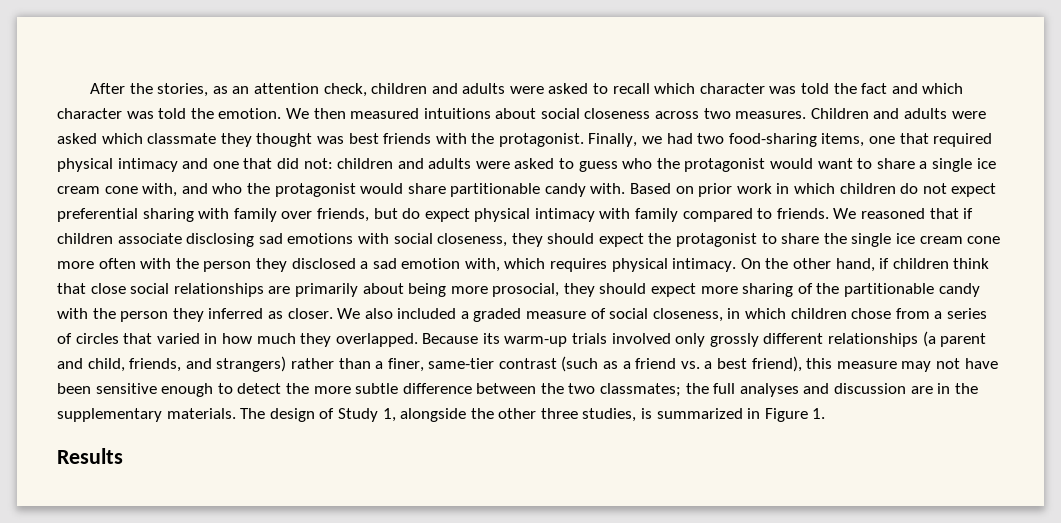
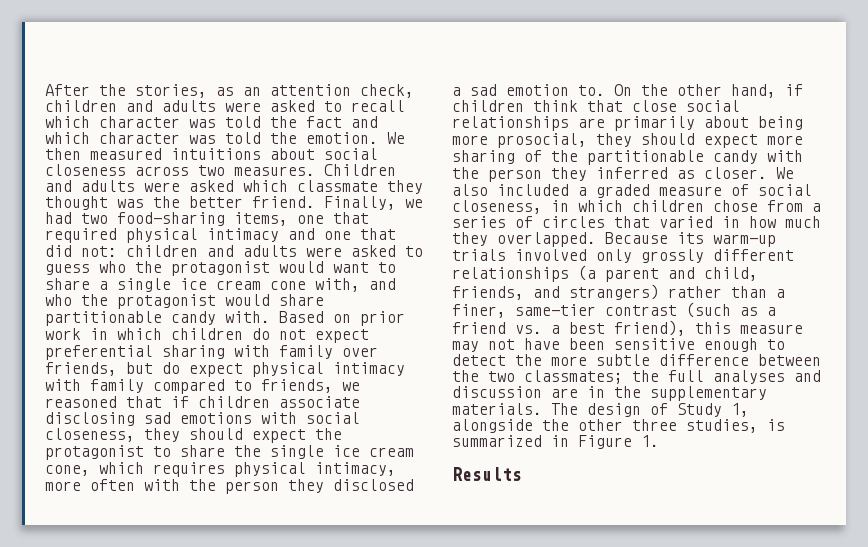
- Children and adults were asked which classmate they thought was best friends with the protagonist.
+ Children and adults were asked which classmate they thought was the better friend.
- Based on prior work in which children do not expect preferential sharing with family over friends, but do expect physical intimacy with family compared to friends. We reasoned that if children associate disclosing sad emotions with social closeness, they should expect the protagonist to share the single ice cream cone more often with the person they disclosed a sad emotion with, which requires physical intimacy.
+ Based on prior work in which children do not expect preferential sharing with family over friends, but do expect physical intimacy with family compared to friends, we reasoned that if children associate disclosing sad emotions with social closeness, they should expect the protagonist to share the single ice cream cone, which requires physical intimacy, more often with the person they disclosed a sad emotion to.

